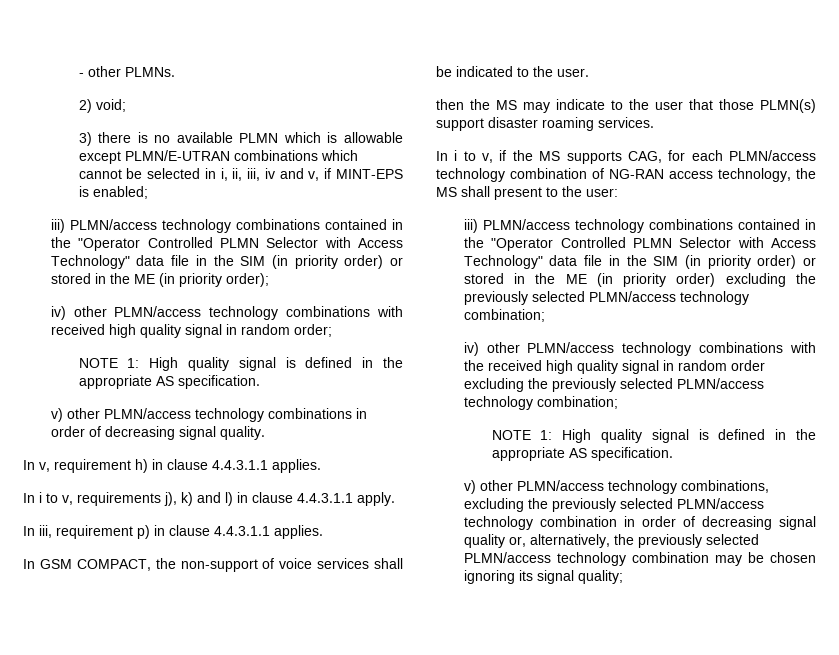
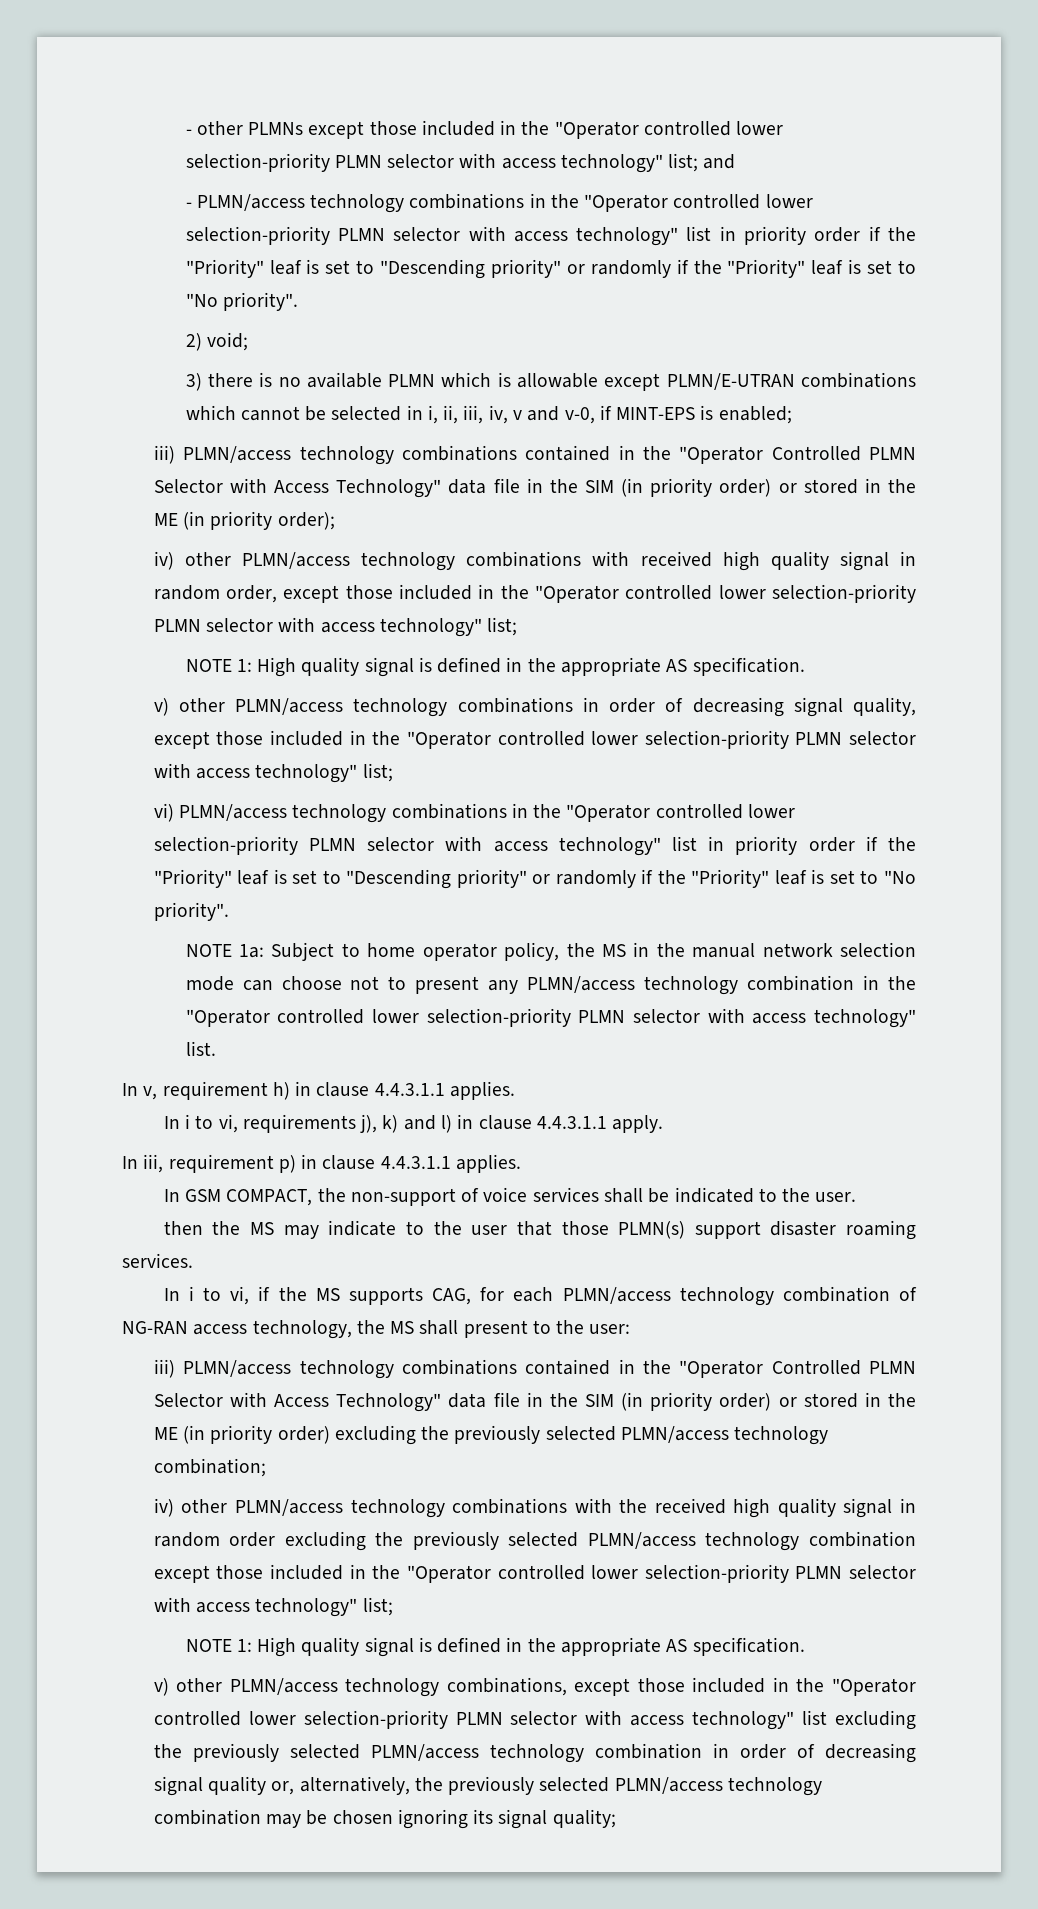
- - other PLMNs.
+ - other PLMNs except those included in the "Operator controlled lower selection-priority PLMN selector with access technology" list; and
+ - PLMN/access technology combinations in the "Operator controlled lower selection-priority PLMN selector with access technology" list in priority order if the "Priority" leaf is set to "Descending priority" or randomly if the "Priority" leaf is set to "No priority".
- 3) there is no available PLMN which is allowable except PLMN/E-UTRAN combinations which cannot be selected in i, ii, iii, iv and v, if MINT-EPS is enabled;
+ 3) there is no available PLMN which is allowable except PLMN/E-UTRAN combinations which cannot be selected in i, ii, iii, iv, v and v-0, if MINT-EPS is enabled;
- iv) other PLMN/access technology combinations with received high quality signal in random order;
+ iv) other PLMN/access technology combinations with received high quality signal in random order, except those included in the "Operator controlled lower selection-priority PLMN selector with access technology" list;
- v) other PLMN/access technology combinations in order of decreasing signal quality.
+ v) other PLMN/access technology combinations in order of decreasing signal quality, except those included in the "Operator controlled lower selection-priority PLMN selector with access technology" list;
+ vi) PLMN/access technology combinations in the "Operator controlled lower selection-priority PLMN selector with access technology" list in priority order if the "Priority" leaf is set to "Descending priority" or randomly if the "Priority" leaf is set to "No priority".
+ NOTE 1a: Subject to home operator policy, the MS in the manual network selection mode can choose not to present any PLMN/access technology combination in the "Operator controlled lower selection-priority PLMN selector with access technology" list.
- In i to v, requirements j), k) and l) in clause 4.4.3.1.1 apply.
+ In i to vi, requirements j), k) and l) in clause 4.4.3.1.1 apply.
- In i to v, if the MS supports CAG, for each PLMN/access technology combination of NG-RAN access technology, the MS shall present to the user:
+ In i to vi, if the MS supports CAG, for each PLMN/access technology combination of NG-RAN access technology, the MS shall present to the user:
- iv) other PLMN/access technology combinations with the received high quality signal in random order excluding the previously selected PLMN/access technology combination;
+ iv) other PLMN/access technology combinations with the received high quality signal in random order excluding the previously selected PLMN/access technology combination except those included in the "Operator controlled lower selection-priority PLMN selector with access technology" list;
- v) other PLMN/access technology combinations, excluding the previously selected PLMN/access technology combination in order of decreasing signal quality or, alternatively, the previously selected PLMN/access technology combination may be chosen ignoring its signal quality;
+ v) other PLMN/access technology combinations, except those included in the "Operator controlled lower selection-priority PLMN selector with access technology" list excluding the previously selected PLMN/access technology combination in order of decreasing signal quality or, alternatively, the previously selected PLMN/access technology combination may be chosen ignoring its signal quality;

